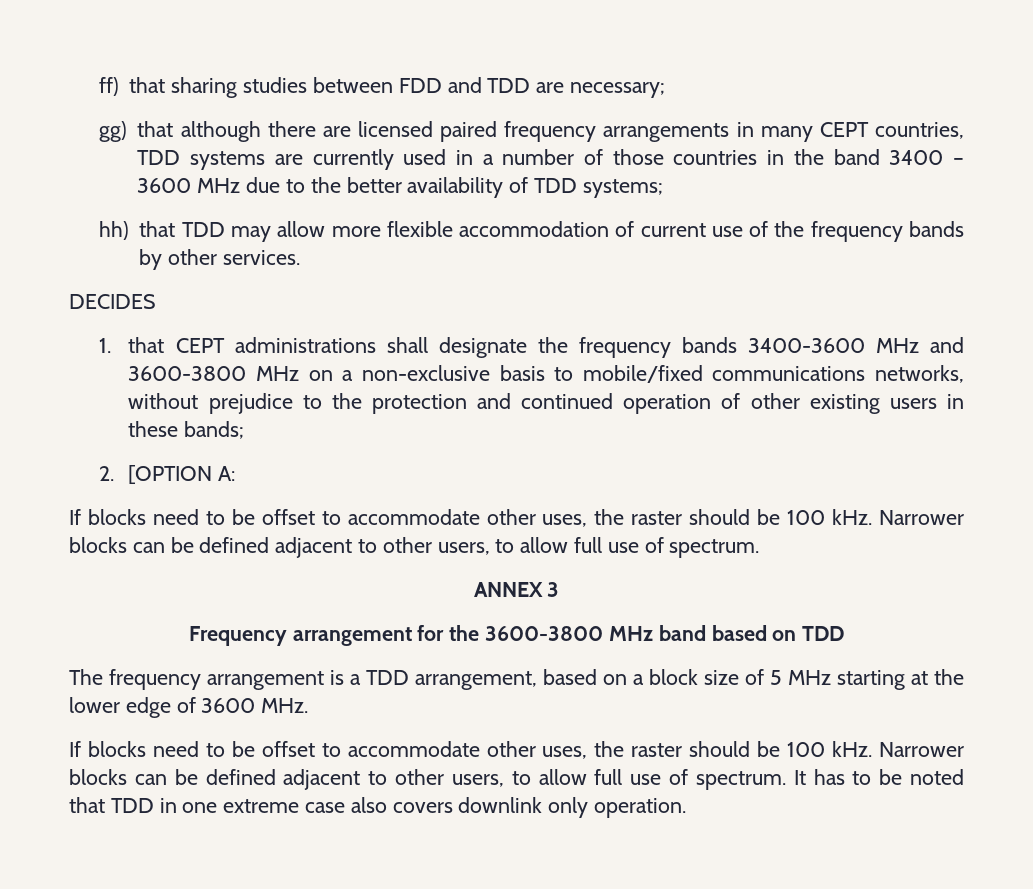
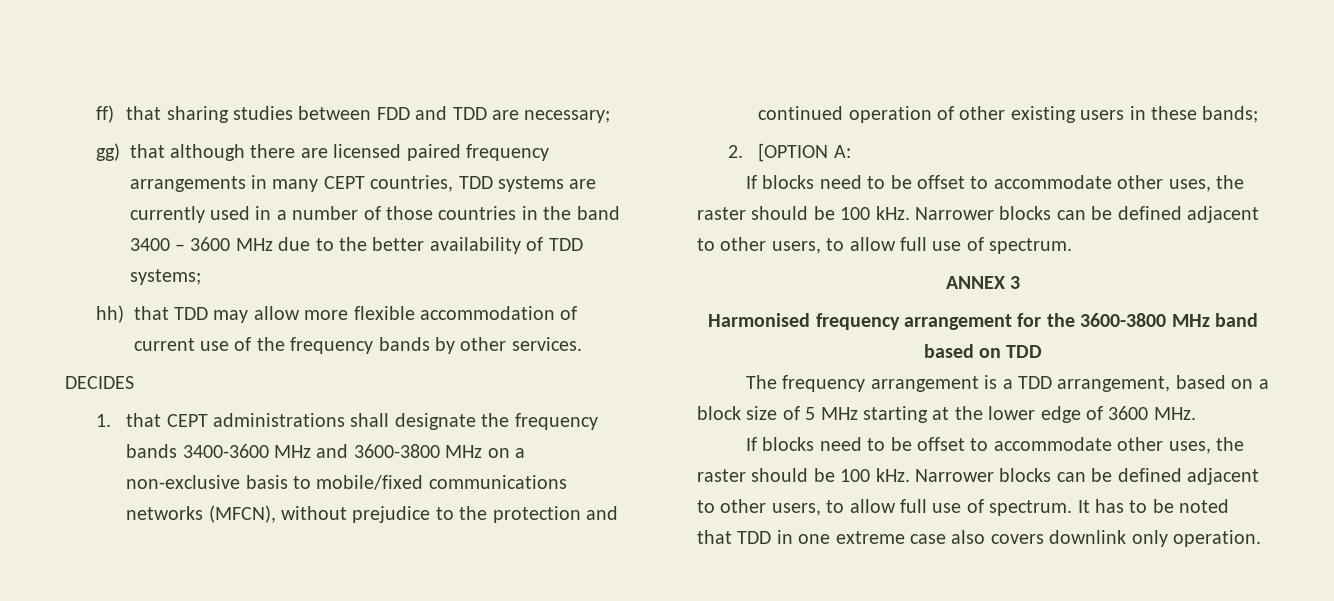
- 1. that CEPT administrations shall designate the frequency bands 3400-3600 MHz and 3600-3800 MHz on a non-exclusive basis to mobile/fixed communications networks, without prejudice to the protection and continued operation of other existing users in these bands;
+ 1. that CEPT administrations shall designate the frequency bands 3400-3600 MHz and 3600-3800 MHz on a non-exclusive basis to mobile/fixed communications networks (MFCN), without prejudice to the protection and continued operation of other existing users in these bands;
- Frequency arrangement for the 3600-3800 MHz band based on TDD
+ Harmonised frequency arrangement for the 3600-3800 MHz band based on TDD

